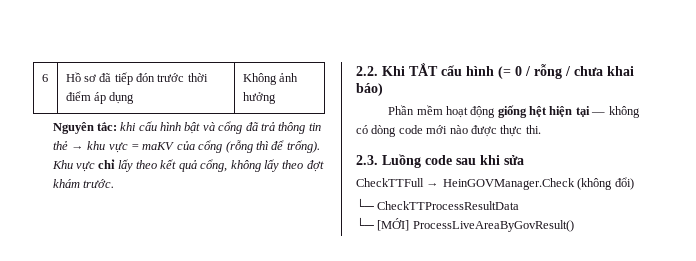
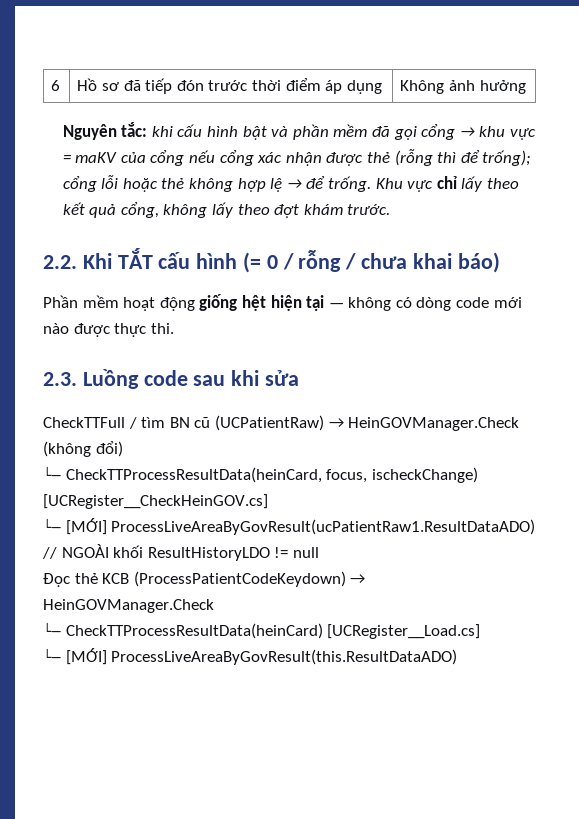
- Nguyên tắc: khi cấu hình bật và cổng đã trả thông tin thẻ → khu vực = maKV của cổng (rỗng thì để trống).
+ Nguyên tắc: khi cấu hình bật và phần mềm đã gọi cổng → khu vực = maKV của cổng nếu cổng xác nhận được thẻ (rỗng thì để trống); cổng lỗi hoặc thẻ không hợp lệ → để trống.
- CheckTTFull → HeinGOVManager.Check (không đổi)
+ CheckTTFull / tìm BN cũ (UCPatientRaw) → HeinGOVManager.Check (không đổi)
- └─ CheckTTProcessResultData
- └─ [MỚI] ProcessLiveAreaByGovResult()
+ └─ CheckTTProcessResultData(heinCard, focus, ischeckChange) [UCRegister__CheckHeinGOV.cs]
+ └─ [MỚI] ProcessLiveAreaByGovResult(ucPatientRaw1.ResultDataADO) // NGOÀI khối ResultHistoryLDO != null
+ Đọc thẻ KCB (ProcessPatientCodeKeydown) → HeinGOVManager.Check
+ └─ CheckTTProcessResultData(heinCard) [UCRegister__Load.cs]
+ └─ [MỚI] ProcessLiveAreaByGovResult(this.ResultDataADO)

